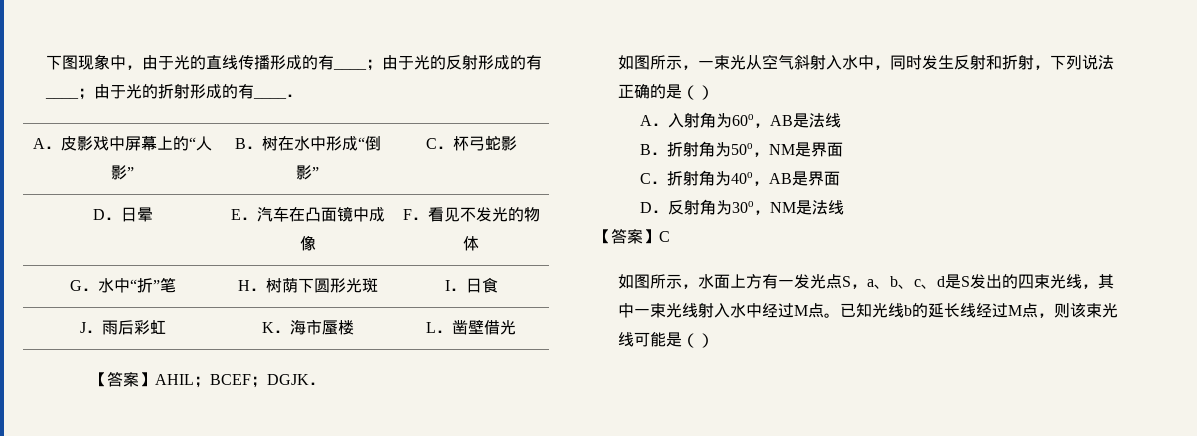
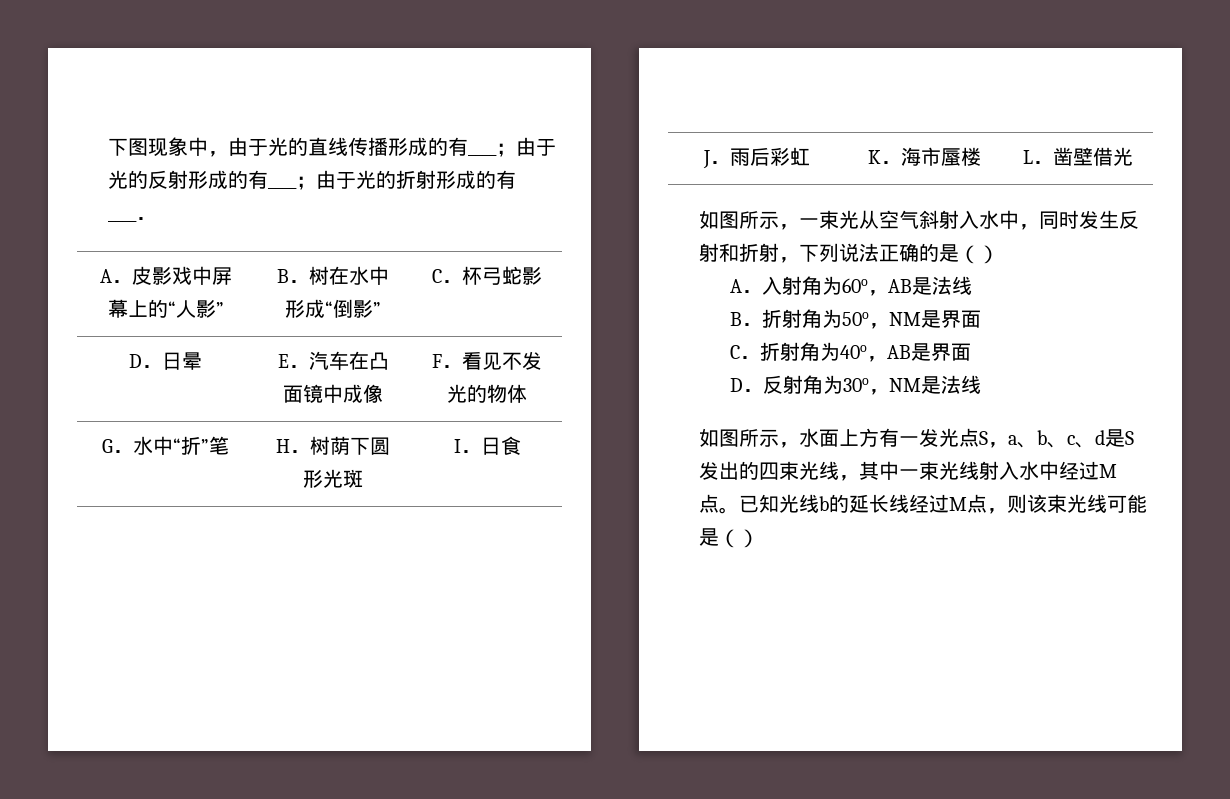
- 【答案】AHIL；BCEF；DGJK．
- 【答案】C

